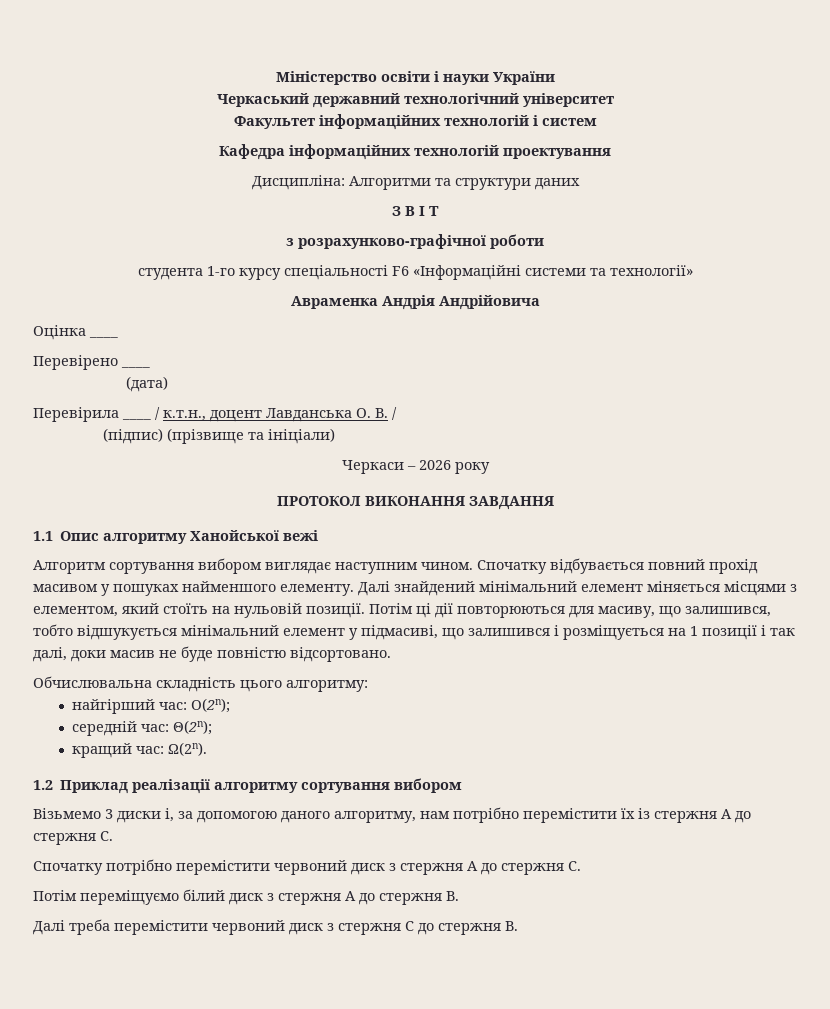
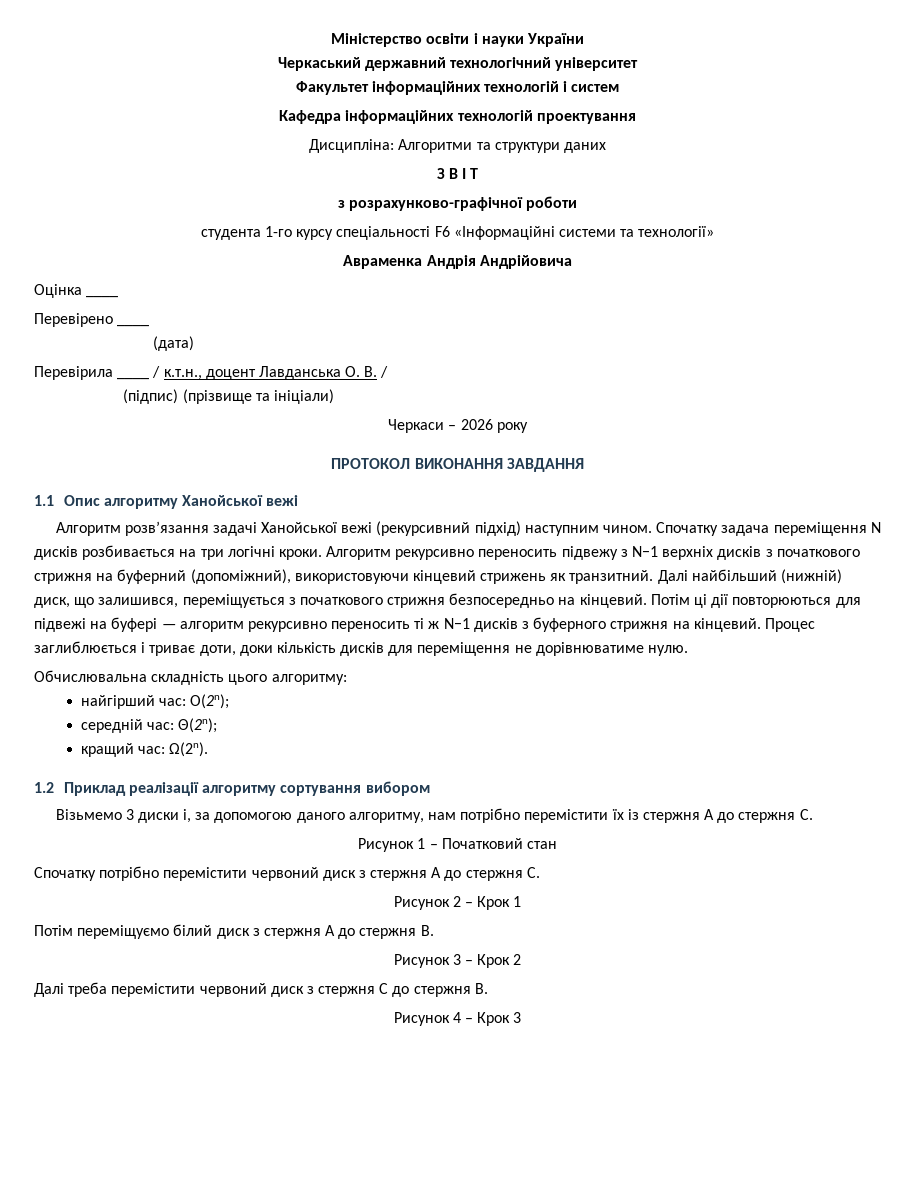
- Алгоритм сортування вибором виглядає наступним чином. Спочатку відбувається повний прохід масивом у пошуках найменшого елементу. Далі знайдений мінімальний елемент міняється місцями з елементом, який стоїть на нульовій позиції.
+ Алгоритм розв’язання задачі Ханойської вежі (рекурсивний підхід) наступним чином. Спочатку задача переміщення N дисків розбивається на три логічні кроки. Алгоритм рекурсивно переносить підвежу з N−1 верхніх дисків з початкового стрижня на буферний (допоміжний), використовуючи кінцевий стрижень як транзитний. Далі найбільший (нижній) диск, що залишився, переміщується з початкового стрижня безпосередньо на кінцевий.
- Потім ці дії повторюються для масиву, що залишився, тобто відшукується мінімальний елемент у підмасиві, що залишився і розміщується на 1 позиції і так далі, доки масив не буде повністю відсортовано.
+ Потім ці дії повторюються для підвежі на буфері — алгоритм рекурсивно переносить ті ж N−1 дисків з буферного стрижня на кінцевий. Процес заглиблюється і триває доти, доки кількість дисків для переміщення не дорівнюватиме нулю.
+ Рисунок 1 – Початковий стан
+ Рисунок 2 – Крок 1
+ Рисунок 3 – Крок 2
+ Рисунок 4 – Крок 3

